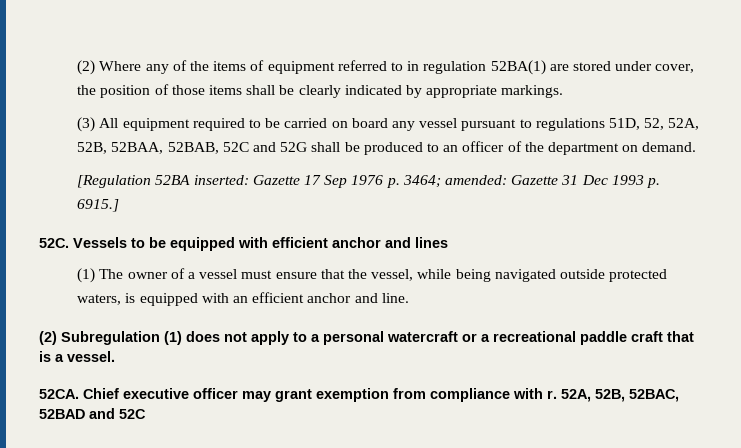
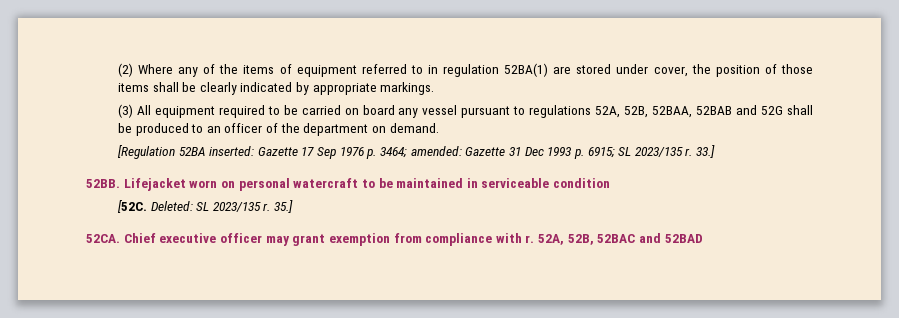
- (3) All equipment required to be carried on board any vessel pursuant to regulations 51D, 52, 52A, 52B, 52BAA, 52BAB, 52C and 52G shall be produced to an officer of the department on demand.
+ (3) All equipment required to be carried on board any vessel pursuant to regulations 52A, 52B, 52BAA, 52BAB and 52G shall be produced to an officer of the department on demand.
- [Regulation 52BA inserted: Gazette 17 Sep 1976 p. 3464; amended: Gazette 31 Dec 1993 p. 6915.]
- 52C. Vessels to be equipped with efficient anchor and lines
- (1) The owner of a vessel must ensure that the vessel, while being navigated outside protected waters, is equipped with an efficient anchor and line.
- (2) Subregulation (1) does not apply to a personal watercraft or a recreational paddle craft that is a vessel.
+ [Regulation 52BA inserted: Gazette 17 Sep 1976 p. 3464; amended: Gazette 31 Dec 1993 p. 6915; SL 2023/135 r. 33.]
+ 52BB. Lifejacket worn on personal watercraft to be maintained in serviceable condition
+ [52C. Deleted: SL 2023/135 r. 35.]
- 52A, 52B, 52BAC, 52BAD and 52C
+ 52A, 52B, 52BAC and 52BAD

